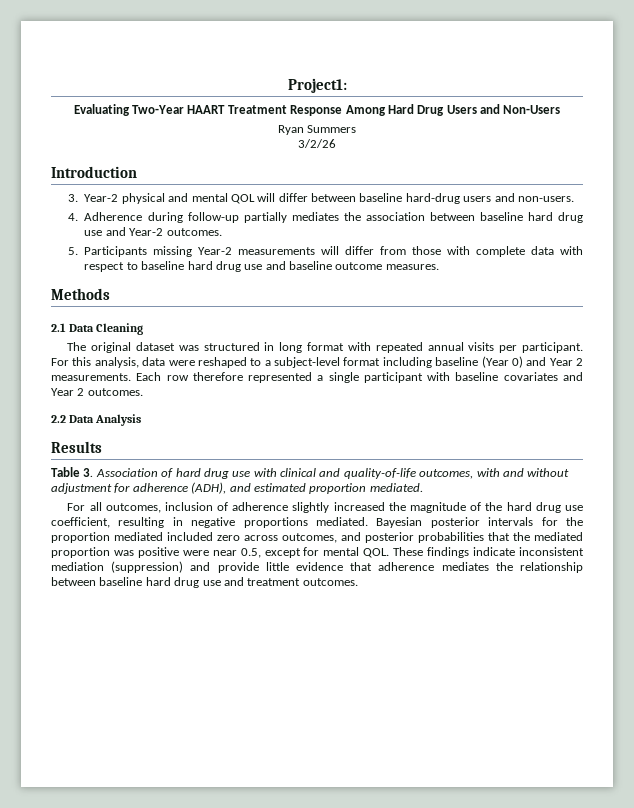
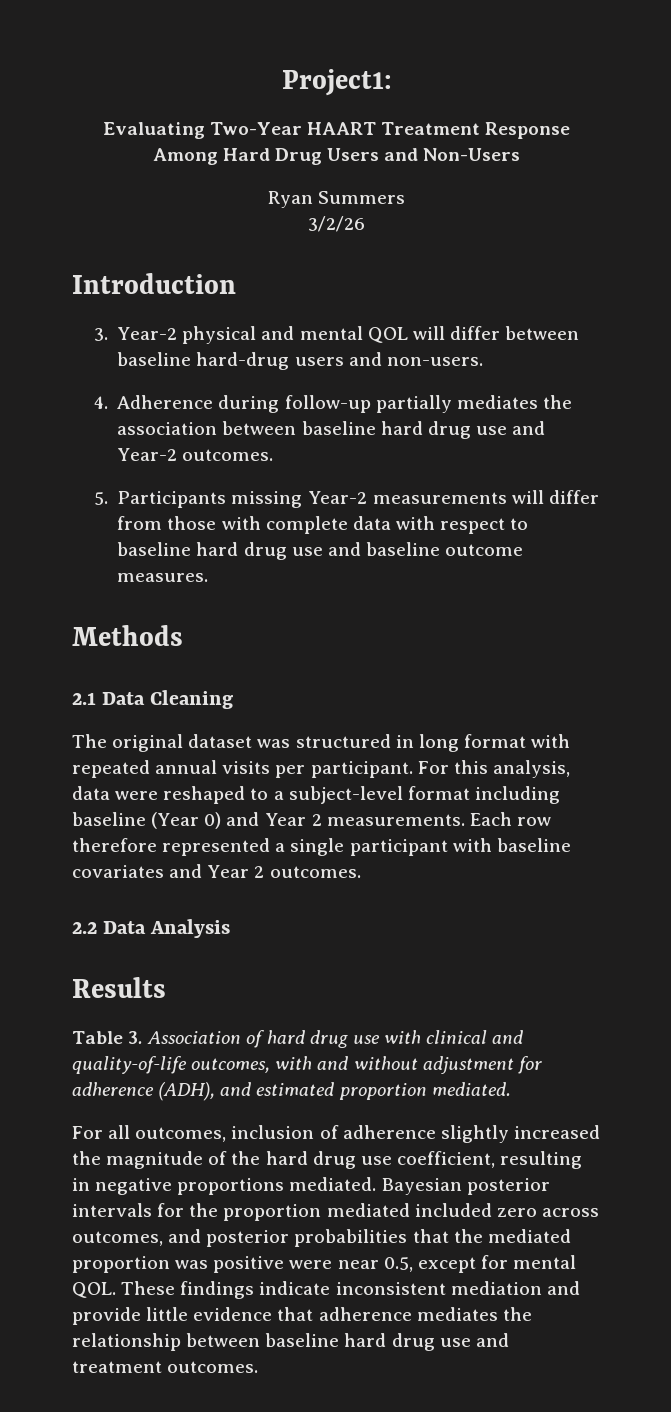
- Bayesian posterior intervals for the proportion mediated included zero across outcomes, and posterior probabilities that the mediated proportion was positive were near 0.5, except for mental QOL. These findings indicate inconsistent mediation (suppression) and provide little evidence that adherence mediates the relationship between baseline hard drug use and treatment outcomes.
+ Bayesian posterior intervals for the proportion mediated included zero across outcomes, and posterior probabilities that the mediated proportion was positive were near 0.5, except for mental QOL. These findings indicate inconsistent mediation and provide little evidence that adherence mediates the relationship between baseline hard drug use and treatment outcomes.

